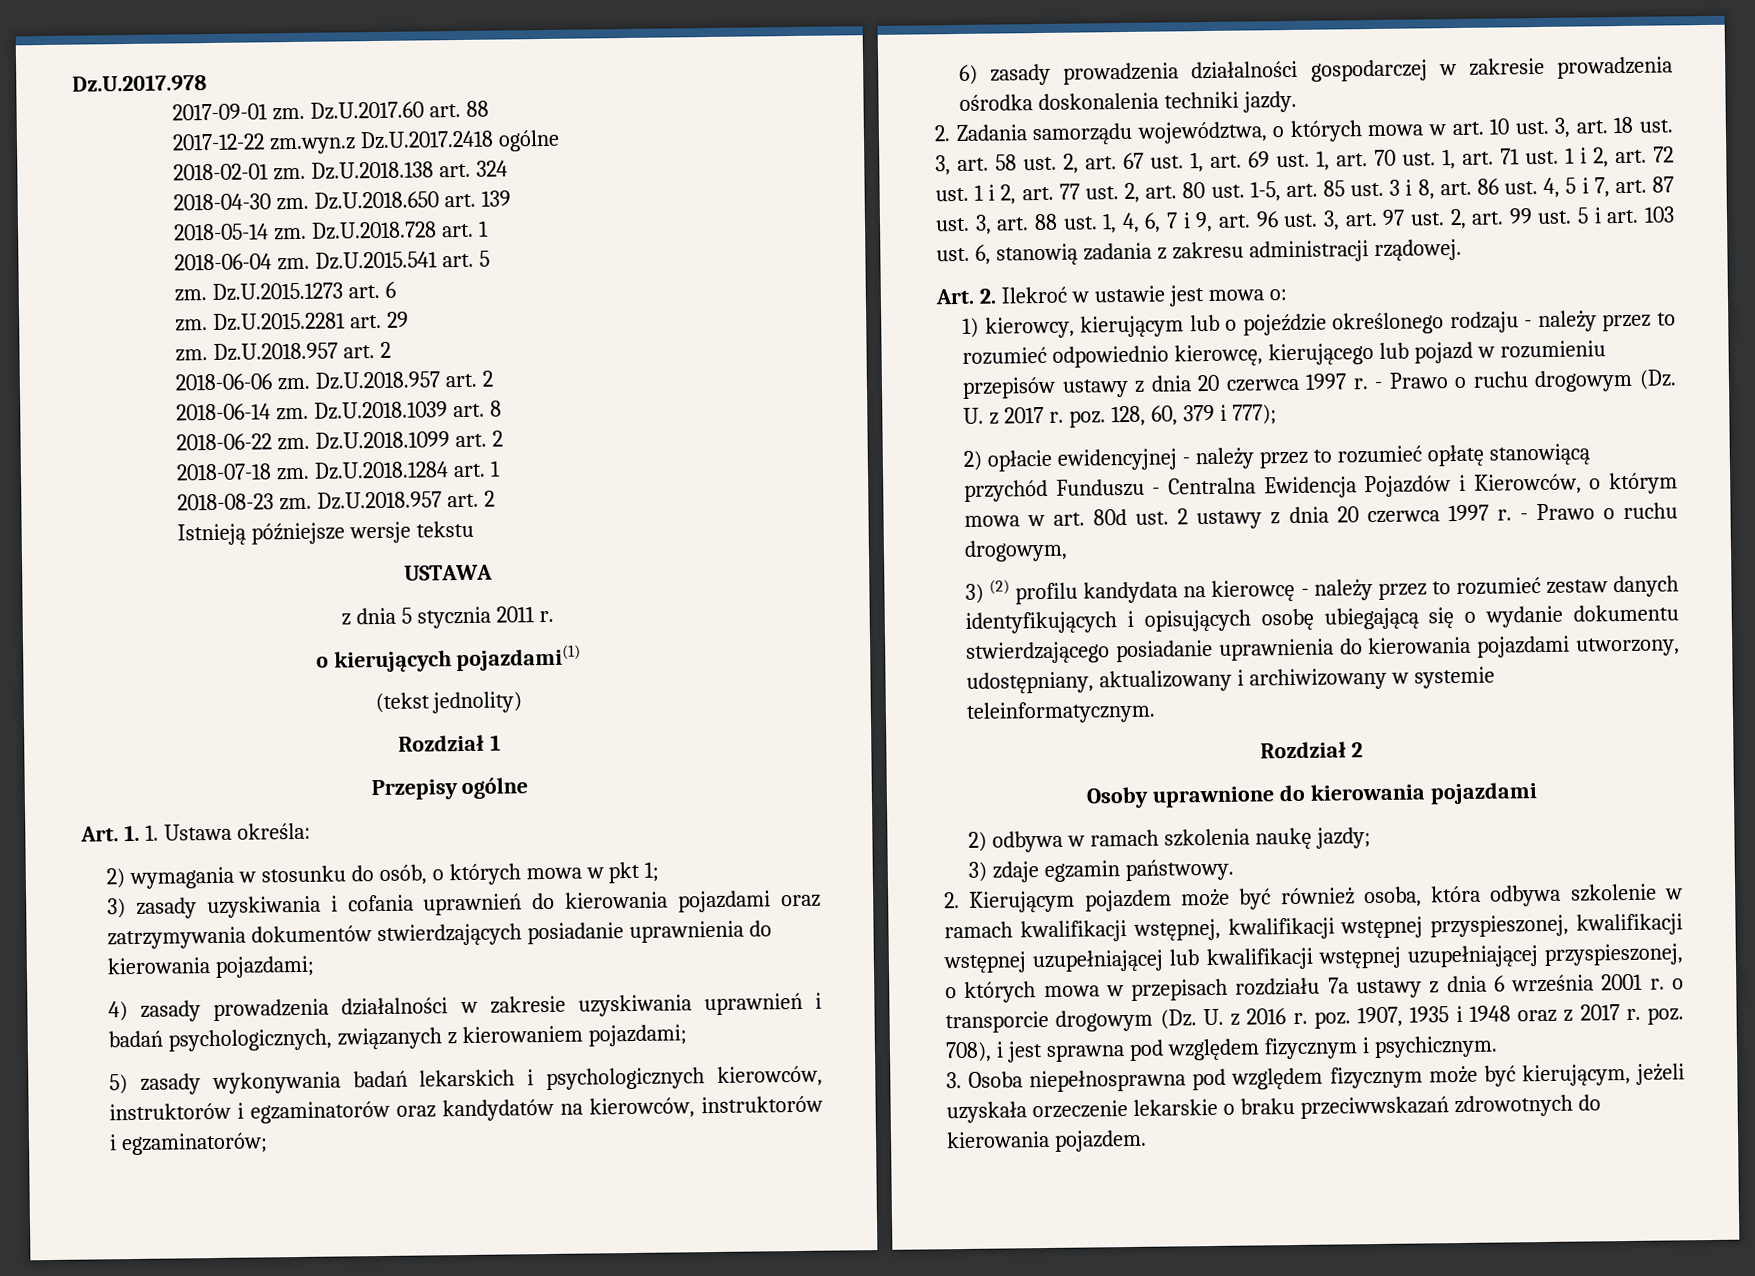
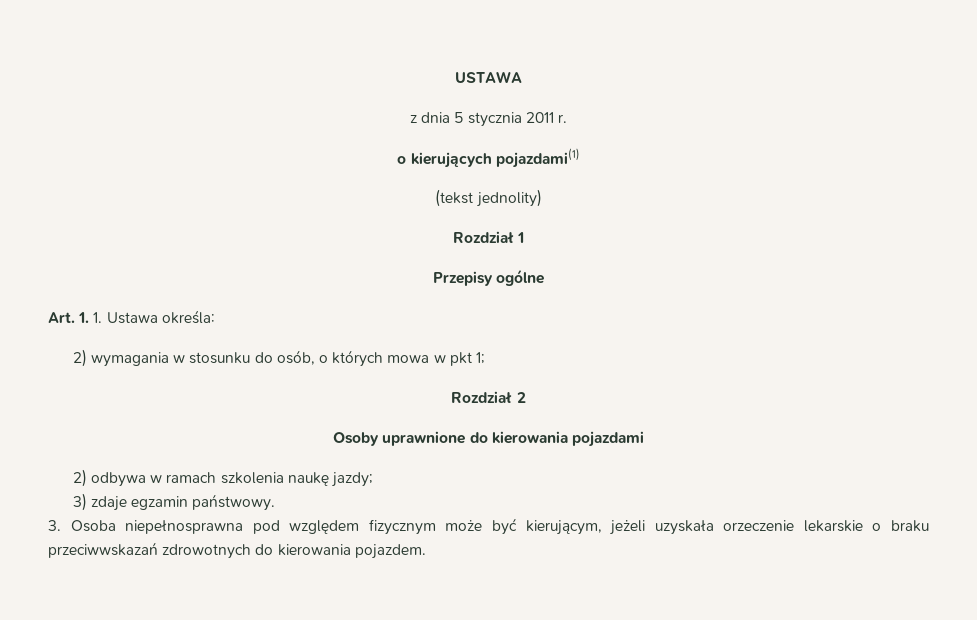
- Dz.U.2017.978
- 2017-09-01 zm. Dz.U.2017.60 art. 88
- 2017-12-22 zm.wyn.z Dz.U.2017.2418 ogólne
- 2018-02-01 zm. Dz.U.2018.138 art. 324
- 2018-04-30 zm. Dz.U.2018.650 art. 139
- 2018-05-14 zm. Dz.U.2018.728 art. 1
- 2018-06-04 zm. Dz.U.2015.541 art. 5
- zm. Dz.U.2015.1273 art. 6
- zm. Dz.U.2015.2281 art. 29
- zm. Dz.U.2018.957 art. 2
- 2018-06-06 zm. Dz.U.2018.957 art. 2
- 2018-06-14 zm. Dz.U.2018.1039 art. 8
- 2018-06-22 zm. Dz.U.2018.1099 art. 2
- 2018-07-18 zm. Dz.U.2018.1284 art. 1
- 2018-08-23 zm. Dz.U.2018.957 art. 2
- Istnieją późniejsze wersje tekstu
- 3) zasady uzyskiwania i cofania uprawnień do kierowania pojazdami oraz zatrzymywania dokumentów stwierdzających posiadanie uprawnienia do kierowania pojazdami;
- 4) zasady prowadzenia działalności w zakresie uzyskiwania uprawnień i badań psychologicznych, związanych z kierowaniem pojazdami;
- 5) zasady wykonywania badań lekarskich i psychologicznych kierowców, instruktorów i egzaminatorów oraz kandydatów na kierowców, instruktorów i egzaminatorów;
- 6) zasady prowadzenia działalności gospodarczej w zakresie prowadzenia ośrodka doskonalenia techniki jazdy.
- 2. Zadania samorządu województwa, o których mowa w art. 10 ust. 3, art. 18 ust. 3, art. 58 ust. 2, art. 67 ust. 1, art. 69 ust. 1, art. 70 ust. 1, art. 71 ust. 1 i 2, art. 72 ust. 1 i 2, art. 77 ust. 2, art. 80 ust. 1-5, art. 85 ust. 3 i 8, art. 86 ust. 4, 5 i 7, art. 87 ust. 3, art. 88 ust. 1, 4, 6, 7 i 9, art. 96 ust. 3, art. 97 ust. 2, art. 99 ust. 5 i art. 103 ust. 6, stanowią zadania z zakresu administracji rządowej.
- Art. 2. Ilekroć w ustawie jest mowa o:
- 1) kierowcy, kierującym lub o pojeździe określonego rodzaju - należy przez to rozumieć odpowiednio kierowcę, kierującego lub pojazd w rozumieniu przepisów ustawy z dnia 20 czerwca 1997 r. - Prawo o ruchu drogowym (Dz. U. z 2017 r. poz. 128, 60, 379 i 777);
- 2) opłacie ewidencyjnej - należy przez to rozumieć opłatę stanowiącą przychód Funduszu - Centralna Ewidencja Pojazdów i Kierowców, o którym mowa w art. 80d ust. 2 ustawy z dnia 20 czerwca 1997 r. - Prawo o ruchu drogowym,
- 3) (2) profilu kandydata na kierowcę - należy przez to rozumieć zestaw danych identyfikujących i opisujących osobę ubiegającą się o wydanie dokumentu stwierdzającego posiadanie uprawnienia do kierowania pojazdami utworzony, udostępniany, aktualizowany i archiwizowany w systemie teleinformatycznym.
- 2. Kierującym pojazdem może być również osoba, która odbywa szkolenie w ramach kwalifikacji wstępnej, kwalifikacji wstępnej przyspieszonej, kwalifikacji wstępnej uzupełniającej lub kwalifikacji wstępnej uzupełniającej przyspieszonej, o których mowa w przepisach rozdziału 7a ustawy z dnia 6 września 2001 r. o transporcie drogowym (Dz. U. z 2016 r. poz. 1907, 1935 i 1948 oraz z 2017 r. poz. 708), i jest sprawna pod względem fizycznym i psychicznym.

